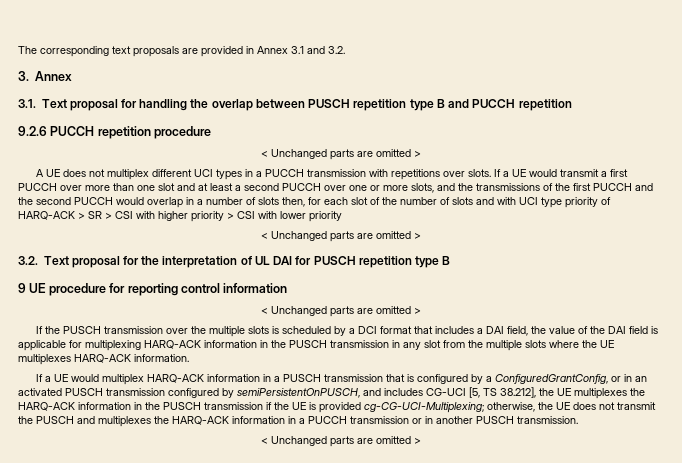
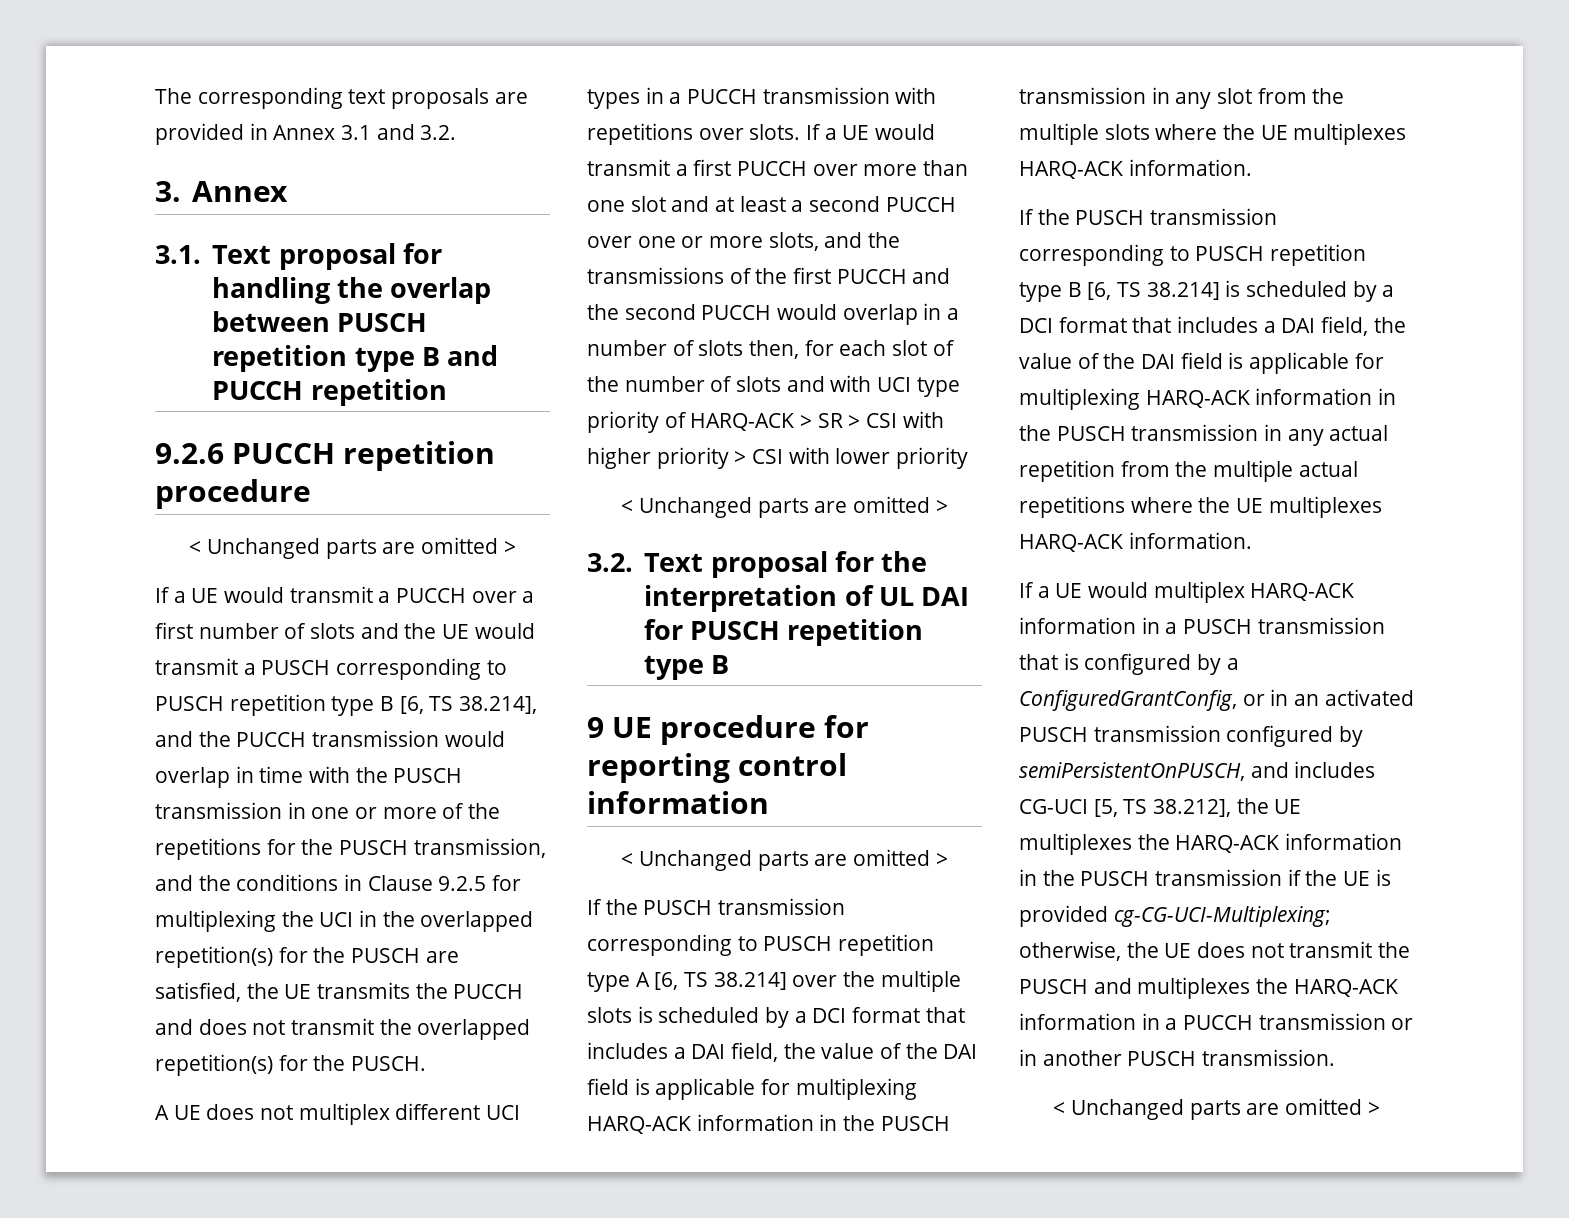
+ If a UE would transmit a PUCCH over a first number of slots and the UE would transmit a PUSCH corresponding to PUSCH repetition type B [6, TS 38.214], and the PUCCH transmission would overlap in time with the PUSCH transmission in one or more of the repetitions for the PUSCH transmission, and the conditions in Clause 9.2.5 for multiplexing the UCI in the overlapped repetition(s) for the PUSCH are satisfied, the UE transmits the PUCCH and does not transmit the overlapped repetition(s) for the PUSCH.
- If the PUSCH transmission over the multiple slots is scheduled by a DCI format that includes a DAI field, the value of the DAI field is applicable for multiplexing HARQ-ACK information in the PUSCH transmission in any slot from the multiple slots where the UE multiplexes HARQ-ACK information.
+ If the PUSCH transmission corresponding to PUSCH repetition type A [6, TS 38.214] over the multiple slots is scheduled by a DCI format that includes a DAI field, the value of the DAI field is applicable for multiplexing HARQ-ACK information in the PUSCH transmission in any slot from the multiple slots where the UE multiplexes HARQ-ACK information.
+ If the PUSCH transmission corresponding to PUSCH repetition type B [6, TS 38.214] is scheduled by a DCI format that includes a DAI field, the value of the DAI field is applicable for multiplexing HARQ-ACK information in the PUSCH transmission in any actual repetition from the multiple actual repetitions where the UE multiplexes HARQ-ACK information.

